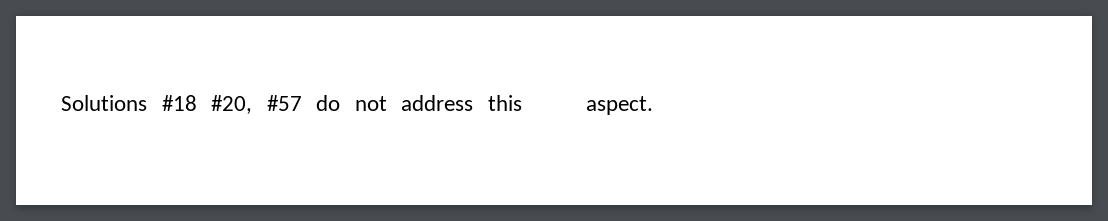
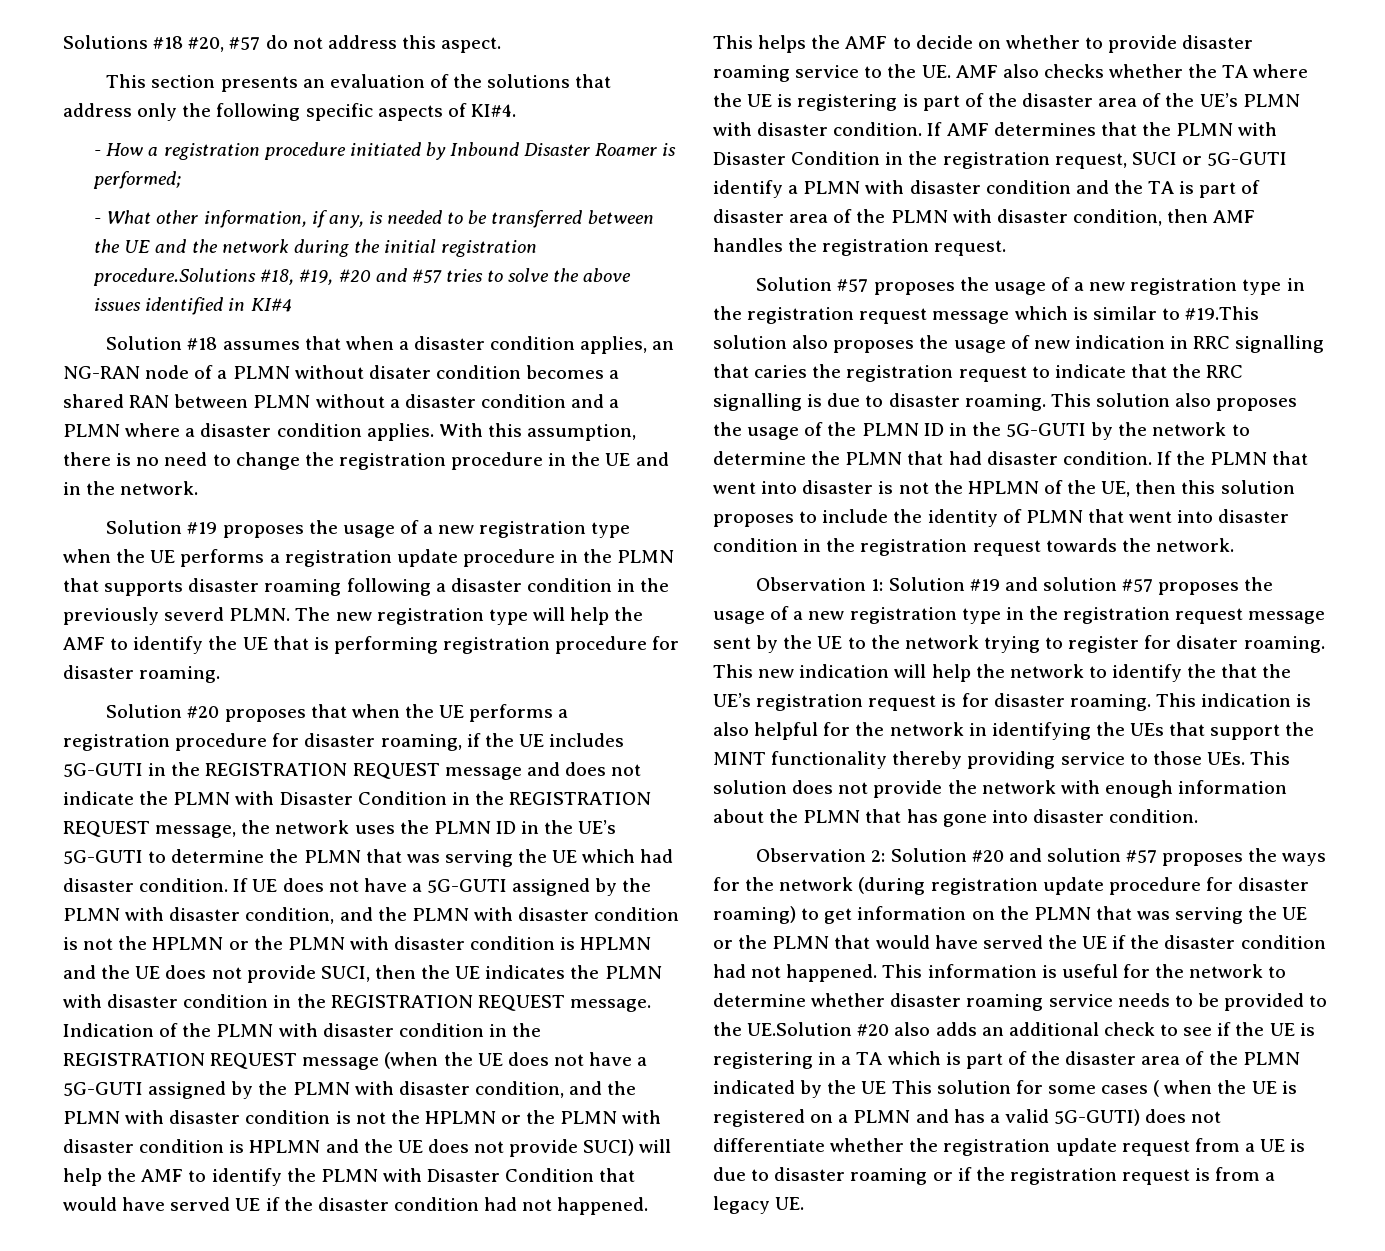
+ This section presents an evaluation of the solutions that address only the following specific aspects of KI#4.
+ - How a registration procedure initiated by Inbound Disaster Roamer is performed;
+ - What other information, if any, is needed to be transferred between the UE and the network during the initial registration procedure.Solutions #18, #19, #20 and #57 tries to solve the above issues identified in KI#4
+ Solution #18 assumes that when a disaster condition applies, an NG-RAN node of a PLMN without disater condition becomes a shared RAN between PLMN without a disaster condition and a PLMN where a disaster condition applies. With this assumption, there is no need to change the registration procedure in the UE and in the network.
+ Solution #19 proposes the usage of a new registration type when the UE performs a registration update procedure in the PLMN that supports disaster roaming following a disaster condition in the previously severd PLMN. The new registration type will help the AMF to identify the UE that is performing registration procedure for disaster roaming.
+ Solution #20 proposes that when the UE performs a registration procedure for disaster roaming, if the UE includes 5G-GUTI in the REGISTRATION REQUEST message and does not indicate the PLMN with Disaster Condition in the REGISTRATION REQUEST message, the network uses the PLMN ID in the UE’s 5G-GUTI to determine the PLMN that was serving the UE which had disaster condition. If UE does not have a 5G-GUTI assigned by the PLMN with disaster condition, and the PLMN with disaster condition is not the HPLMN or the PLMN with disaster condition is HPLMN and the UE does not provide SUCI, then the UE indicates the PLMN with disaster condition in the REGISTRATION REQUEST message. Indication of the PLMN with disaster condition in the REGISTRATION REQUEST message (when the UE does not have a 5G-GUTI assigned by the PLMN with disaster condition, and the PLMN with disaster condition is not the HPLMN or the PLMN with disaster condition is HPLMN and the UE does not provide SUCI) will help the AMF to identify the PLMN with Disaster Condition that would have served UE if the disaster condition had not happened. This helps the AMF to decide on whether to provide disaster roaming service to the UE. AMF also checks whether the TA where the UE is registering is part of the disaster area of the UE’s PLMN with disaster condition. If AMF determines that the PLMN with Disaster Condition in the registration request, SUCI or 5G-GUTI identify a PLMN with disaster condition and the TA is part of disaster area of the PLMN with disaster condition, then AMF handles the registration request.
+ Solution #57 proposes the usage of a new registration type in the registration request message which is similar to #19.This solution also proposes the usage of new indication in RRC signalling that caries the registration request to indicate that the RRC signalling is due to disaster roaming. This solution also proposes the usage of the PLMN ID in the 5G-GUTI by the network to determine the PLMN that had disaster condition. If the PLMN that went into disaster is not the HPLMN of the UE, then this solution proposes to include the identity of PLMN that went into disaster condition in the registration request towards the network.
+ Observation 1: Solution #19 and solution #57 proposes the usage of a new registration type in the registration request message sent by the UE to the network trying to register for disater roaming. This new indication will help the network to identify the that the UE’s registration request is for disaster roaming. This indication is also helpful for the network in identifying the UEs that support the MINT functionality thereby providing service to those UEs. This solution does not provide the network with enough information about the PLMN that has gone into disaster condition.
+ Observation 2: Solution #20 and solution #57 proposes the ways for the network (during registration update procedure for disaster roaming) to get information on the PLMN that was serving the UE or the PLMN that would have served the UE if the disaster condition had not happened. This information is useful for the network to determine whether disaster roaming service needs to be provided to the UE.Solution #20 also adds an additional check to see if the UE is registering in a TA which is part of the disaster area of the PLMN indicated by the UE This solution for some cases ( when the UE is registered on a PLMN and has a valid 5G-GUTI) does not differentiate whether the registration update request from a UE is due to disaster roaming or if the registration request is from a legacy UE.

